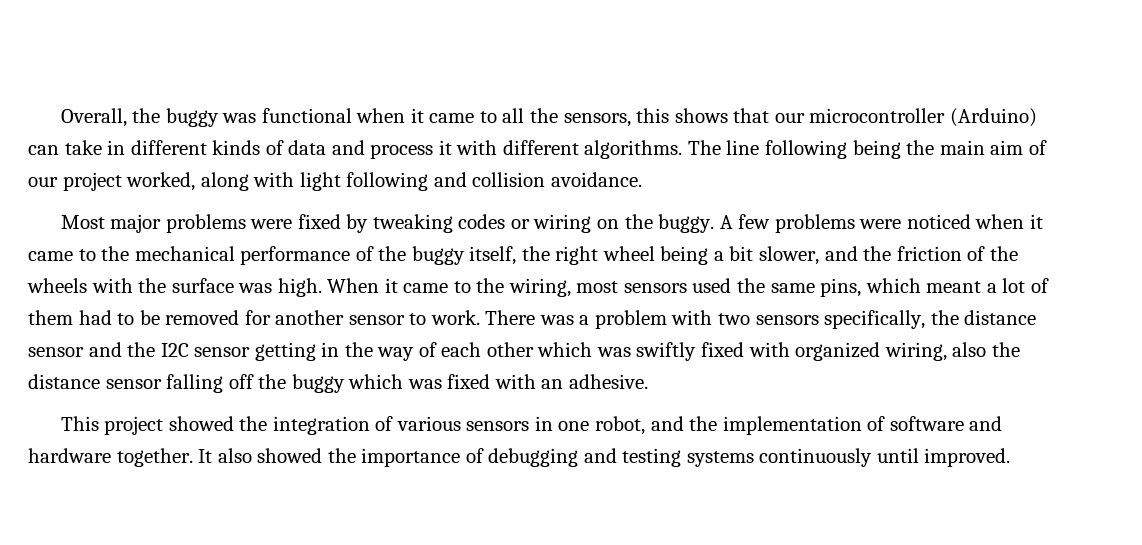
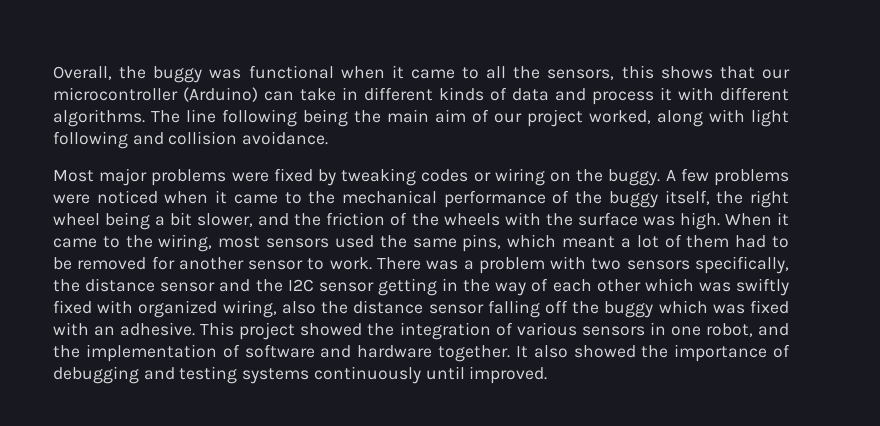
- There was a problem with two sensors specifically, the distance sensor and the I2C sensor getting in the way of each other which was swiftly fixed with organized wiring, also the distance sensor falling off the buggy which was fixed with an adhesive.
- This project showed the integration of various sensors in one robot, and the implementation of software and hardware together.
+ There was a problem with two sensors specifically, the distance sensor and the I2C sensor getting in the way of each other which was swiftly fixed with organized wiring, also the distance sensor falling off the buggy which was fixed with an adhesive. This project showed the integration of various sensors in one robot, and the implementation of software and hardware together.

